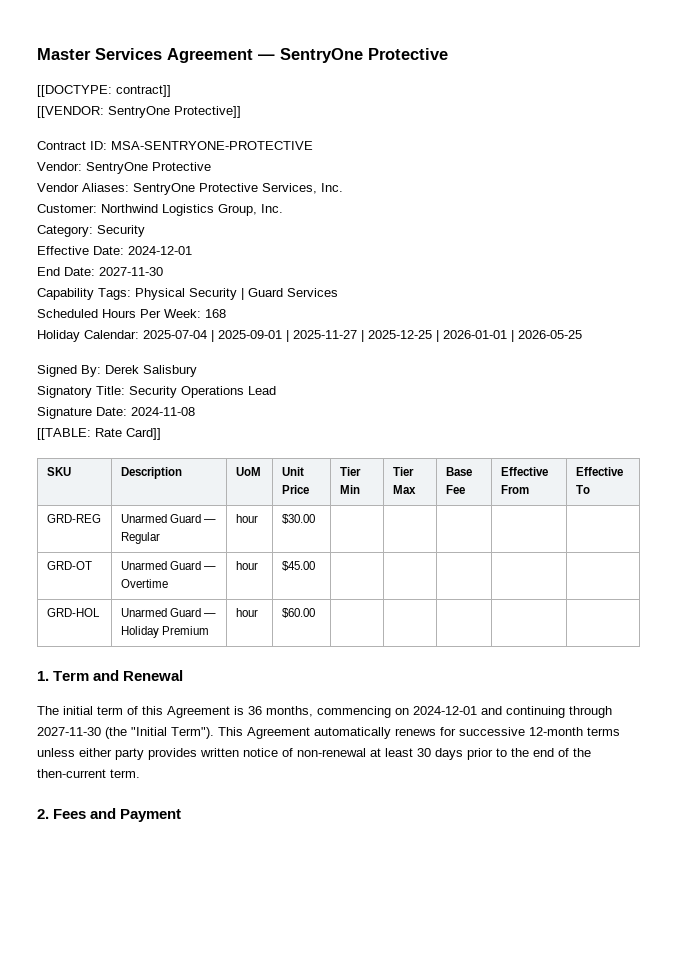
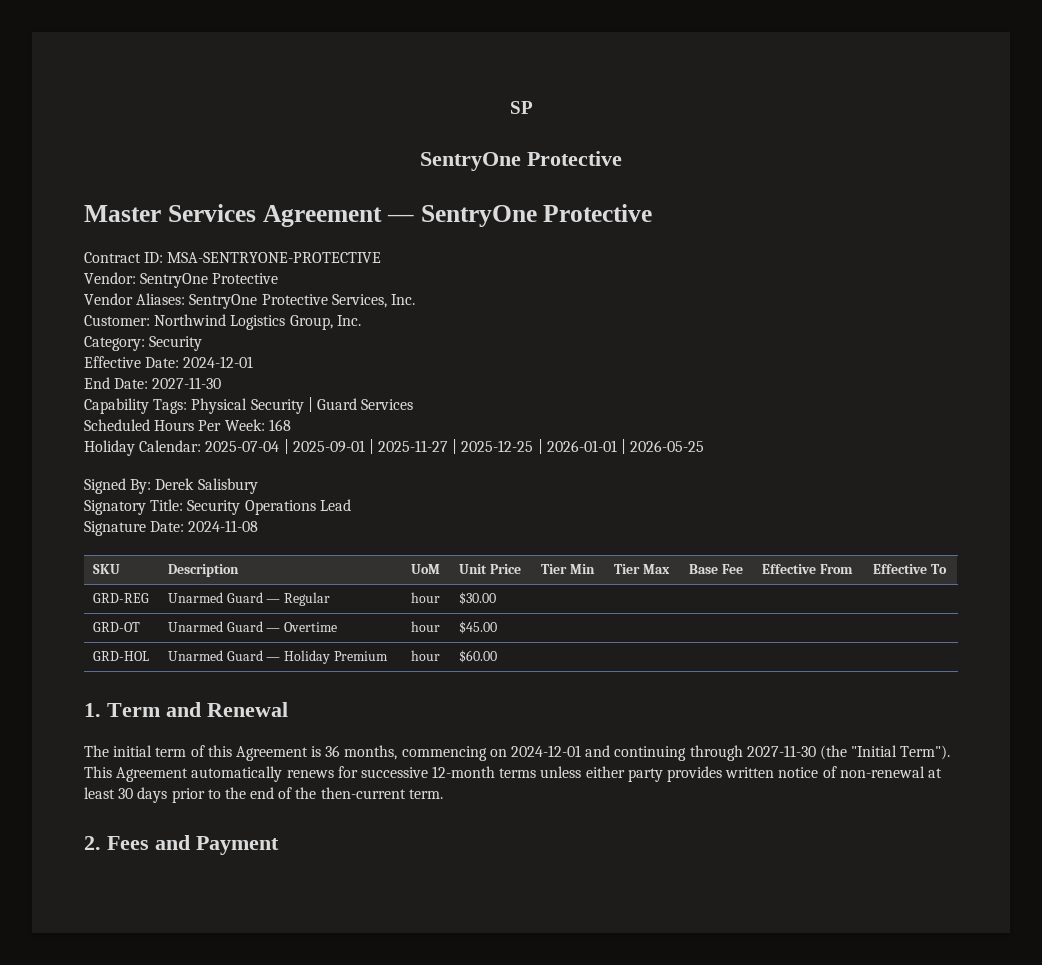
+ SP
+ SentryOne Protective
- [[DOCTYPE: contract]]
- [[VENDOR: SentryOne Protective]]
- [[TABLE: Rate Card]]

